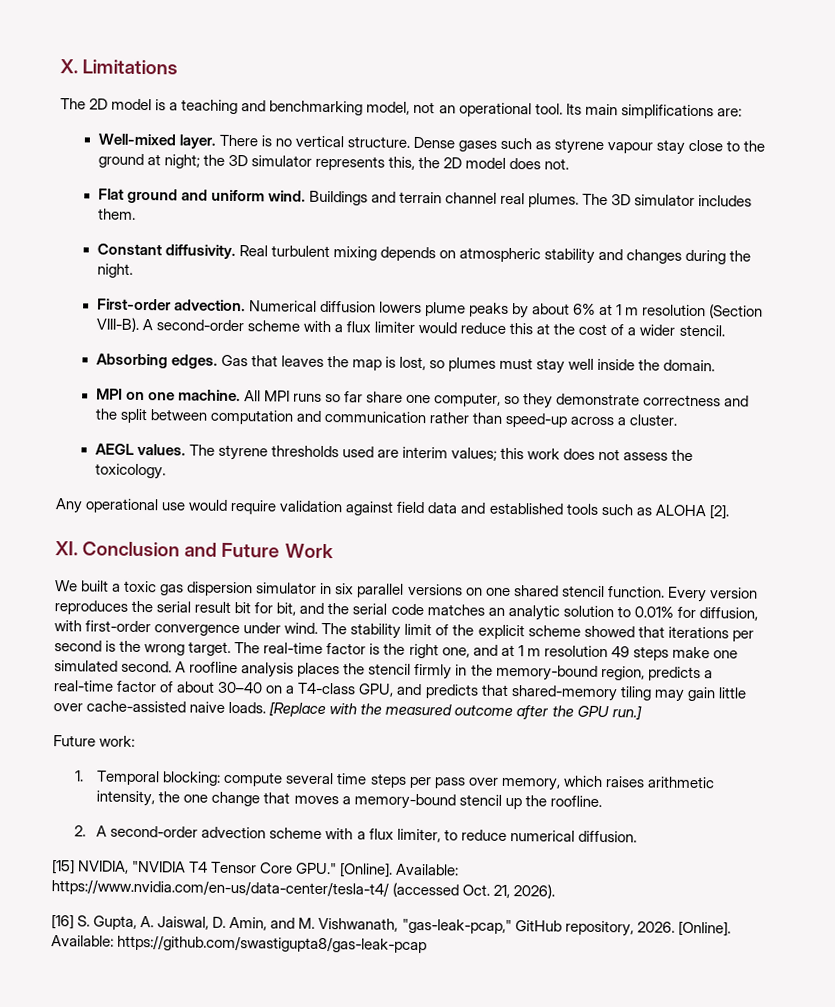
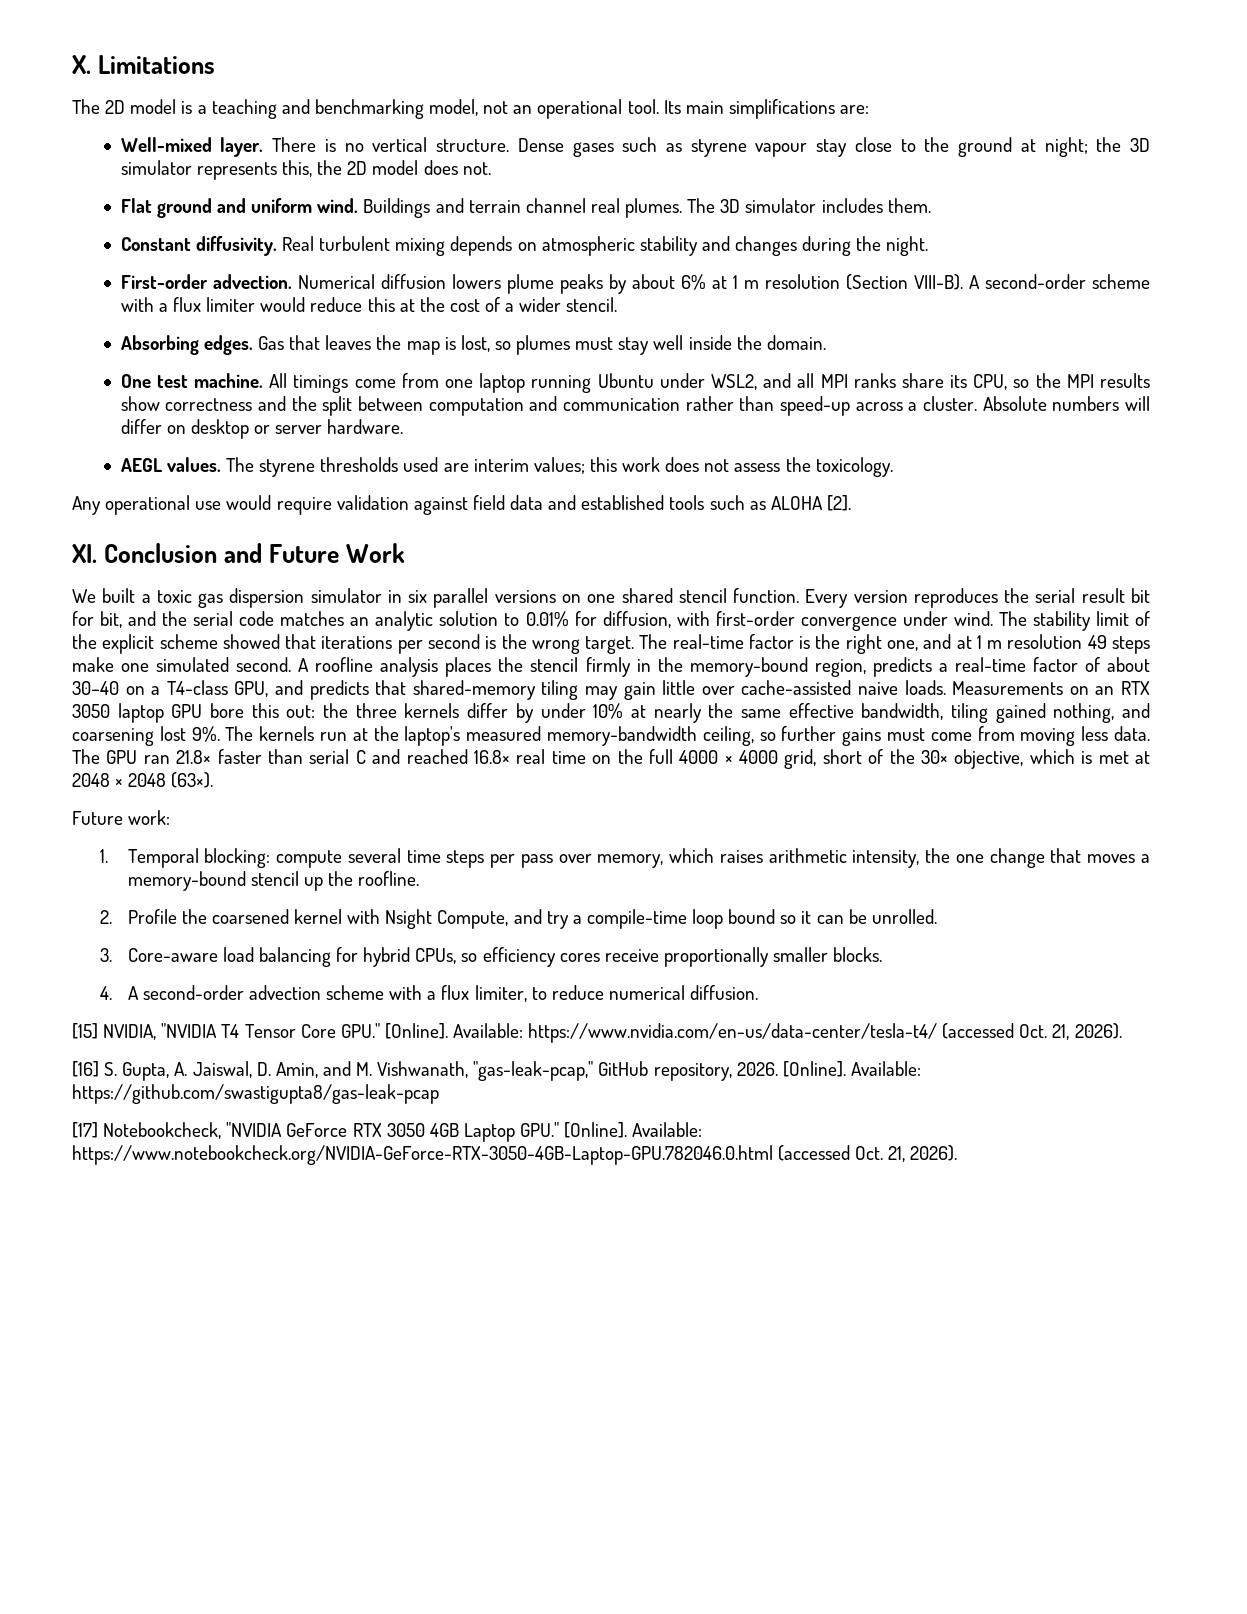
- MPI on one machine. All MPI runs so far share one computer, so they demonstrate correctness and the split between computation and communication rather than speed-up across a cluster.
+ One test machine. All timings come from one laptop running Ubuntu under WSL2, and all MPI ranks share its CPU, so the MPI results show correctness and the split between computation and communication rather than speed-up across a cluster. Absolute numbers will differ on desktop or server hardware.
- [Replace with the measured outcome after the GPU run.]
+ Measurements on an RTX 3050 laptop GPU bore this out: the three kernels differ by under 10% at nearly the same effective bandwidth, tiling gained nothing, and coarsening lost 9%. The kernels run at the laptop's measured memory-bandwidth ceiling, so further gains must come from moving less data. The GPU ran 21.8× faster than serial C and reached 16.8× real time on the full 4000 × 4000 grid, short of the 30× objective, which is met at 2048 × 2048 (63×).
- 2. A second-order advection scheme with a flux limiter, to reduce numerical diffusion.
+ 2. Profile the coarsened kernel with Nsight Compute, and try a compile-time loop bound so it can be unrolled.
+ 3. Core-aware load balancing for hybrid CPUs, so efficiency cores receive proportionally smaller blocks.
+ 4. A second-order advection scheme with a flux limiter, to reduce numerical diffusion.
+ [17] Notebookcheck, "NVIDIA GeForce RTX 3050 4GB Laptop GPU." [Online]. Available: https://www.notebookcheck.org/NVIDIA-GeForce-RTX-3050-4GB-Laptop-GPU.782046.0.html (accessed Oct. 21, 2026).

